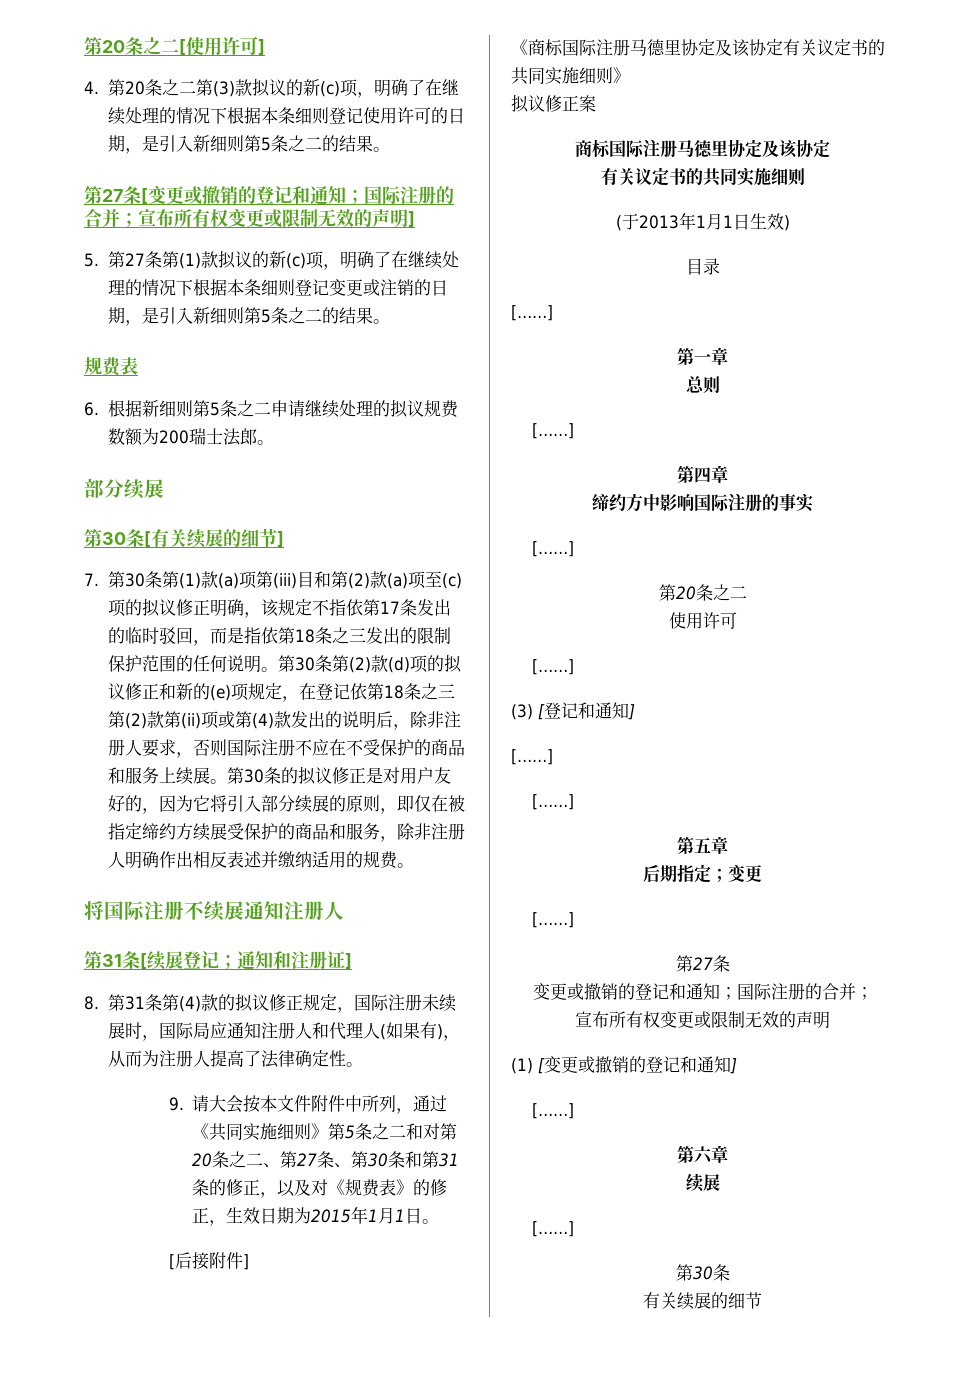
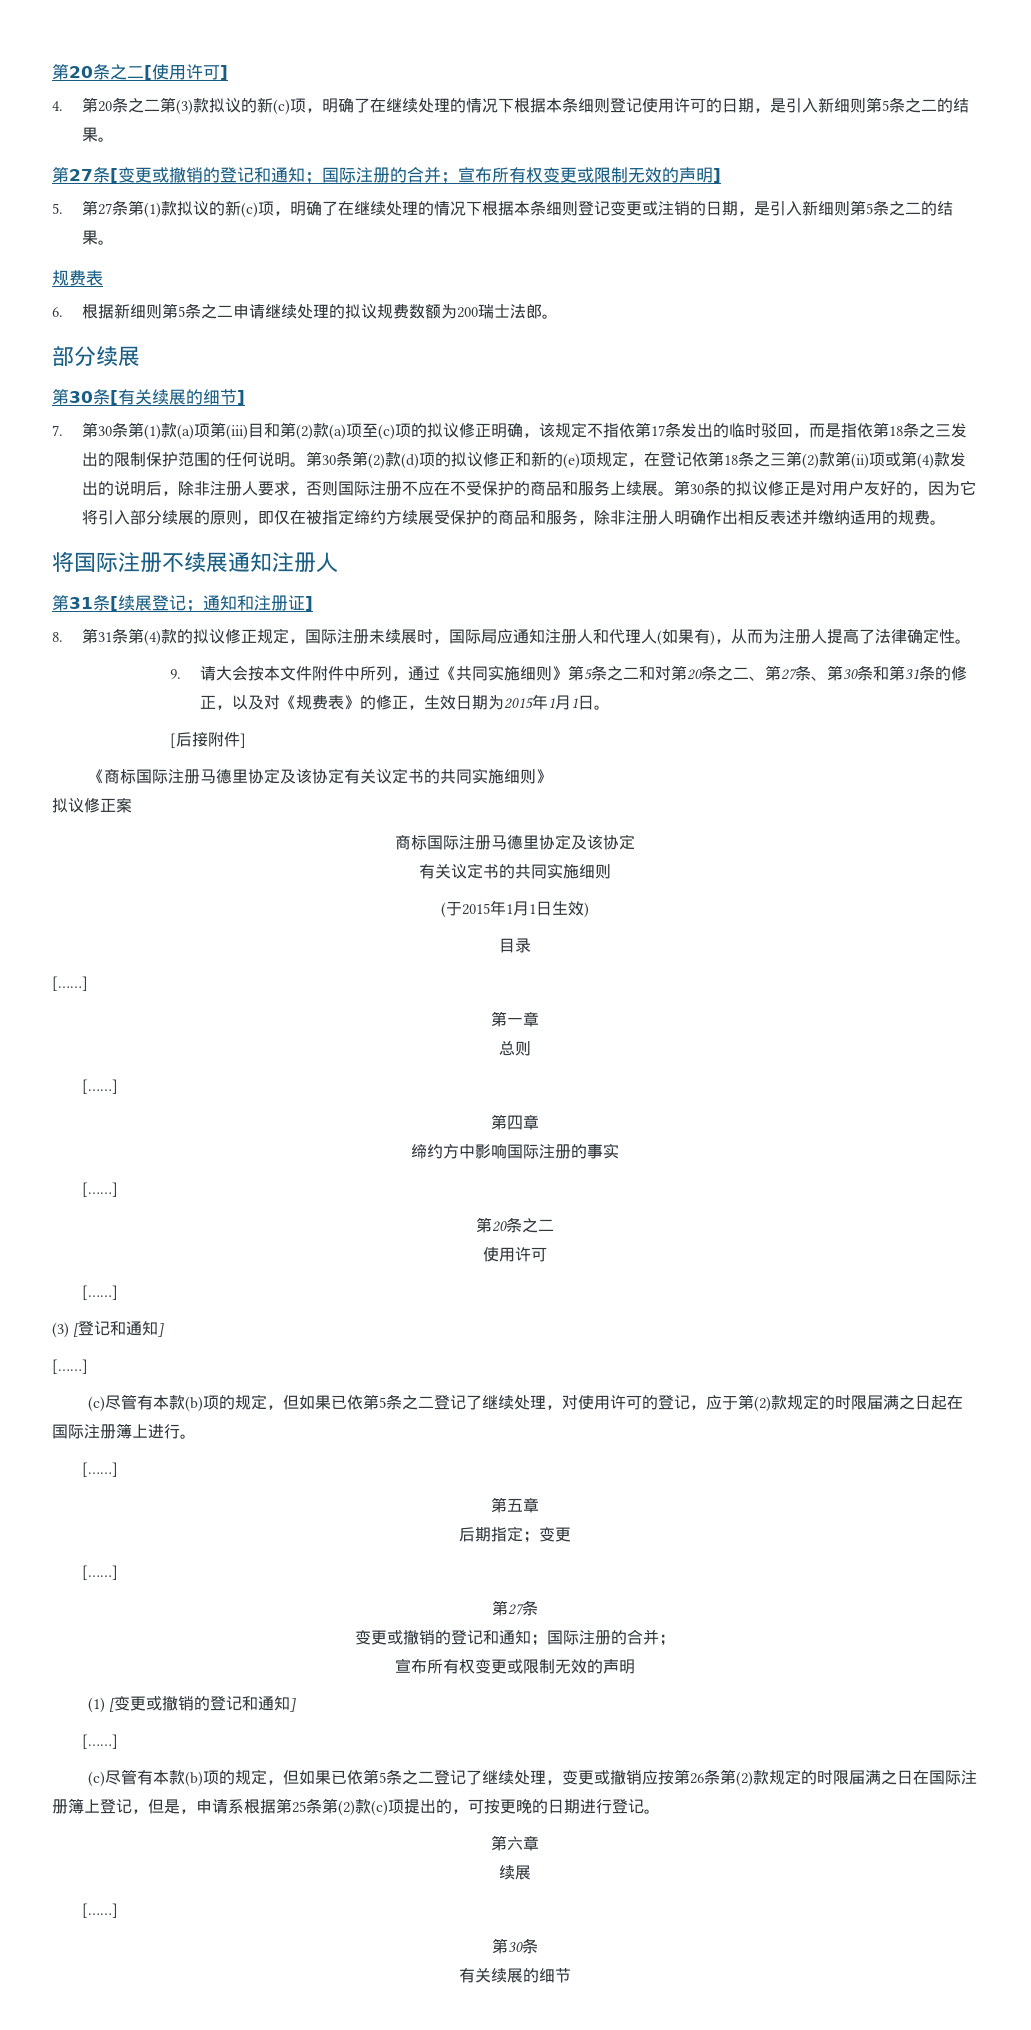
- (于2013年1月1日生效)
+ (于2015年1月1日生效)
+ (c)尽管有本款(b)项的规定，但如果已依第5条之二登记了继续处理，对使用许可的登记，应于第(2)款规定的时限届满之日起在国际注册簿上进行。
+ (c)尽管有本款(b)项的规定，但如果已依第5条之二登记了继续处理，变更或撤销应按第26条第(2)款规定的时限届满之日在国际注册簿上登记，但是，申请系根据第25条第(2)款(c)项提出的，可按更晚的日期进行登记。

